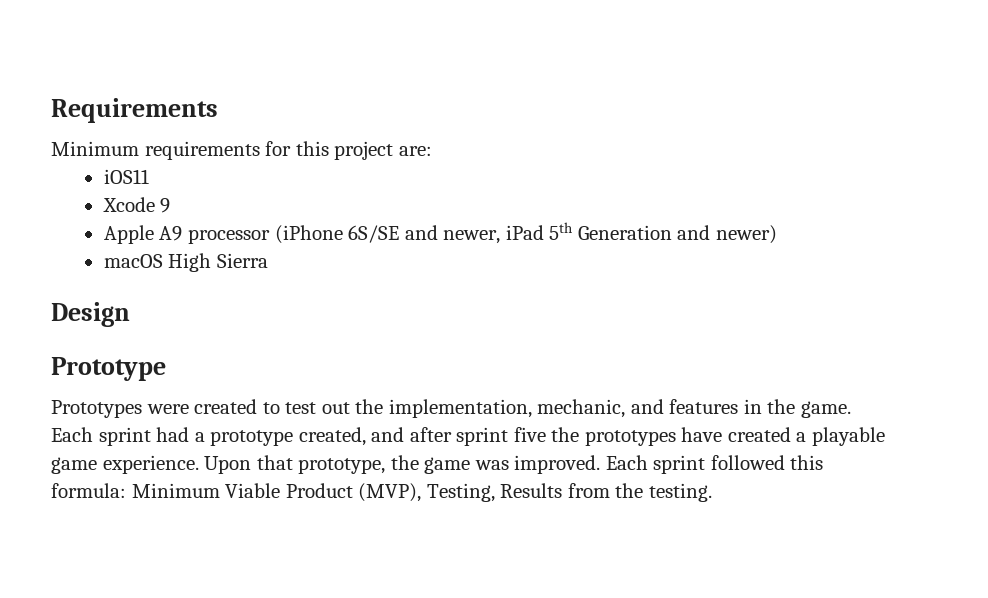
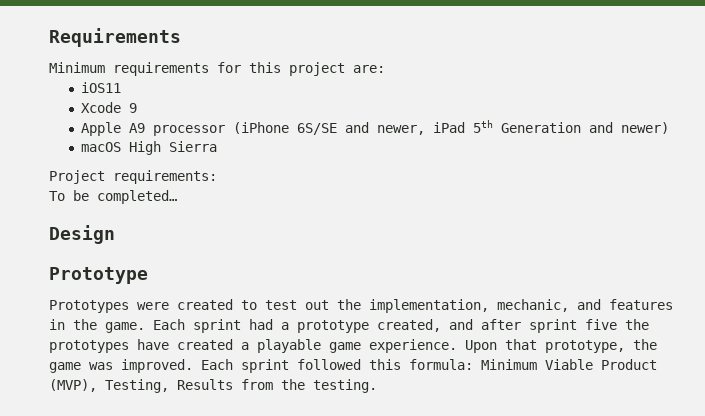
+ Project requirements:
+ To be completed…

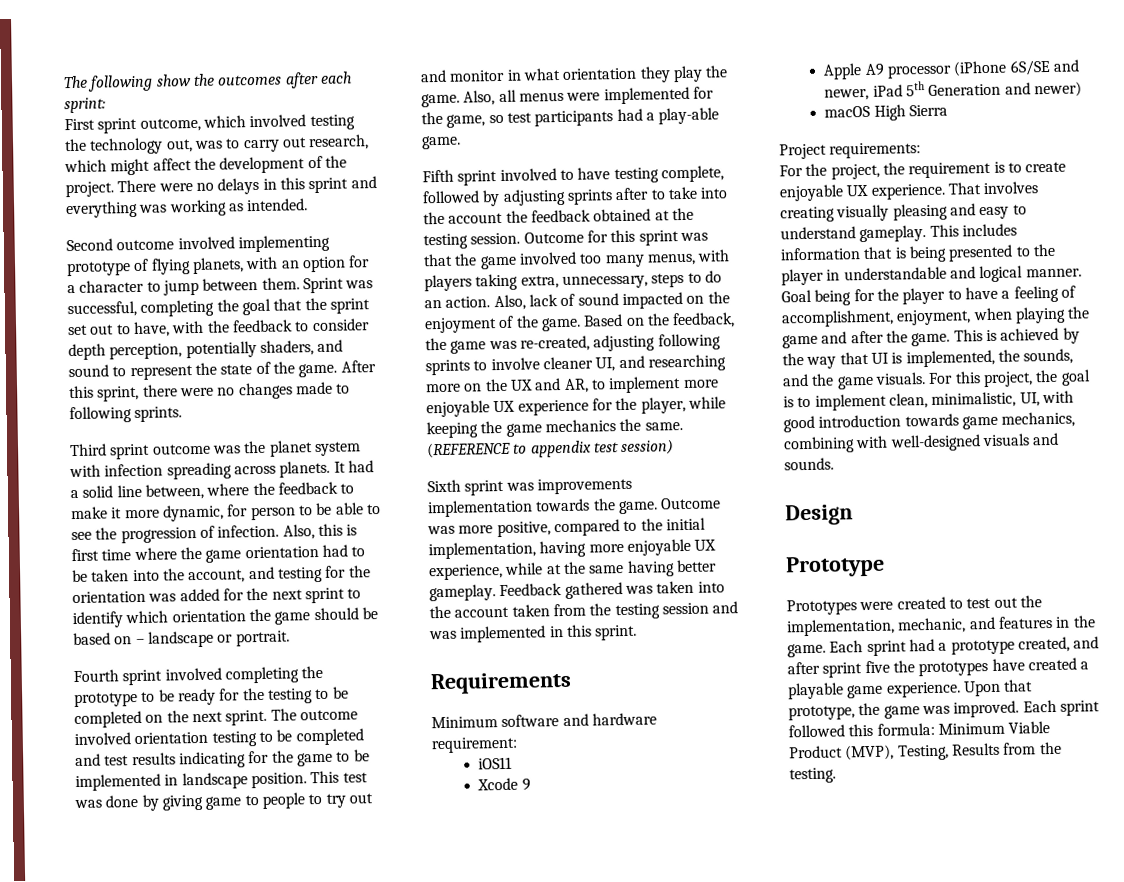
+ The following show the outcomes after each sprint:
+ First sprint outcome, which involved testing the technology out, was to carry out research, which might affect the development of the project. There were no delays in this sprint and everything was working as intended.
+ Second outcome involved implementing prototype of flying planets, with an option for a character to jump between them. Sprint was successful, completing the goal that the sprint set out to have, with the feedback to consider depth perception, potentially shaders, and sound to represent the state of the game. After this sprint, there were no changes made to following sprints.
+ Third sprint outcome was the planet system with infection spreading across planets. It had a solid line between, where the feedback to make it more dynamic, for person to be able to see the progression of infection. Also, this is first time where the game orientation had to be taken into the account, and testing for the orientation was added for the next sprint to identify which orientation the game should be based on – landscape or portrait.
+ Fourth sprint involved completing the prototype to be ready for the testing to be completed on the next sprint. The outcome involved orientation testing to be completed and test results indicating for the game to be implemented in landscape position. This test was done by giving game to people to try out and monitor in what orientation they play the game. Also, all menus were implemented for the game, so test participants had a play-able game.
+ Fifth sprint involved to have testing complete, followed by adjusting sprints after to take into the account the feedback obtained at the testing session. Outcome for this sprint was that the game involved too many menus, with players taking extra, unnecessary, steps to do an action. Also, lack of sound impacted on the enjoyment of the game. Based on the feedback, the game was re-created, adjusting following sprints to involve cleaner UI, and researching more on the UX and AR, to implement more enjoyable UX experience for the player, while keeping the game mechanics the same. (REFERENCE to appendix test session)
+ Sixth sprint was improvements implementation towards the game. Outcome was more positive, compared to the initial implementation, having more enjoyable UX experience, while at the same having better gameplay. Feedback gathered was taken into the account taken from the testing session and was implemented in this sprint.
  Requirements
- Minimum requirements for this project are:
+ Minimum software and hardware requirement:
- To be completed…
+ For the project, the requirement is to create enjoyable UX experience. That involves creating visually pleasing and easy to understand gameplay. This includes information that is being presented to the player in understandable and logical manner. Goal being for the player to have a feeling of accomplishment, enjoyment, when playing the game and after the game. This is achieved by the way that UI is implemented, the sounds, and the game visuals. For this project, the goal is to implement clean, minimalistic, UI, with good introduction towards game mechanics, combining with well-designed visuals and sounds.

